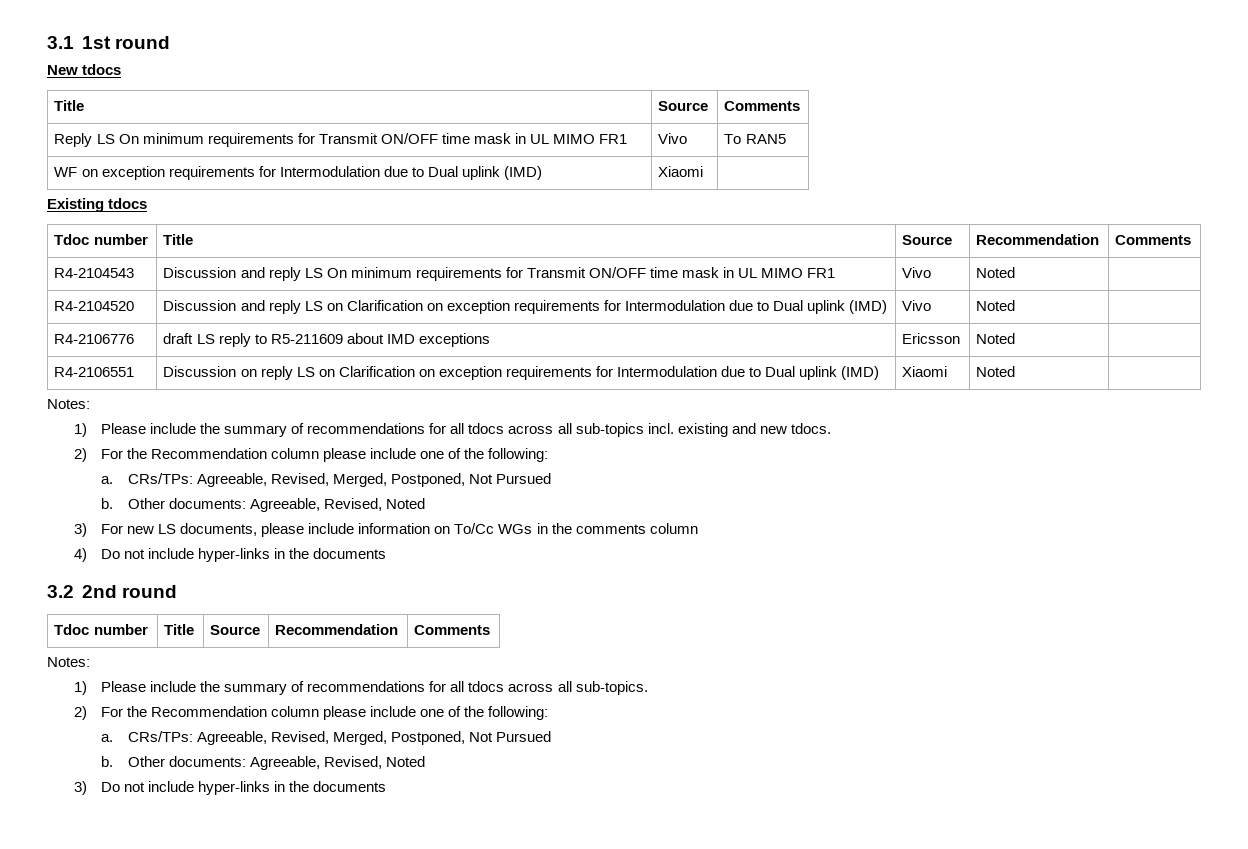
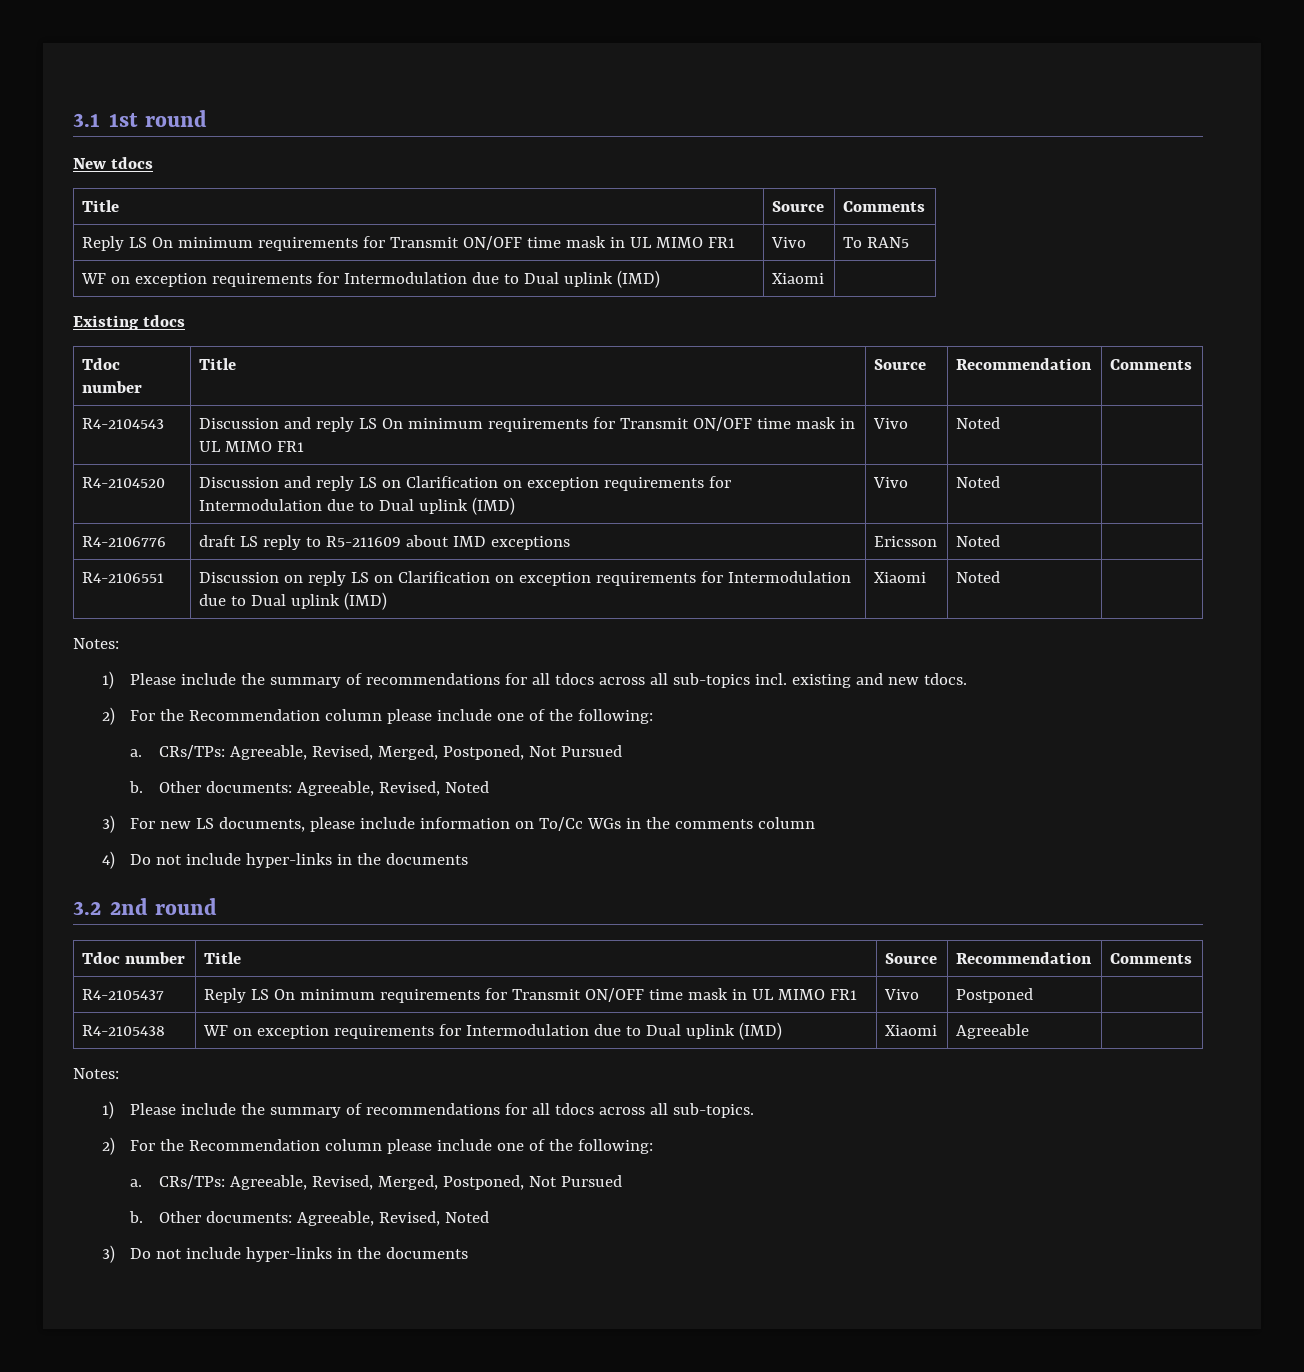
+ R4-2105437 | Reply LS On minimum requirements for Transmit ON/OFF time mask in UL MIMO FR1 | Vivo | Postponed |
+ R4-2105438 | WF on exception requirements for Intermodulation due to Dual uplink (IMD) | Xiaomi | Agreeable |

